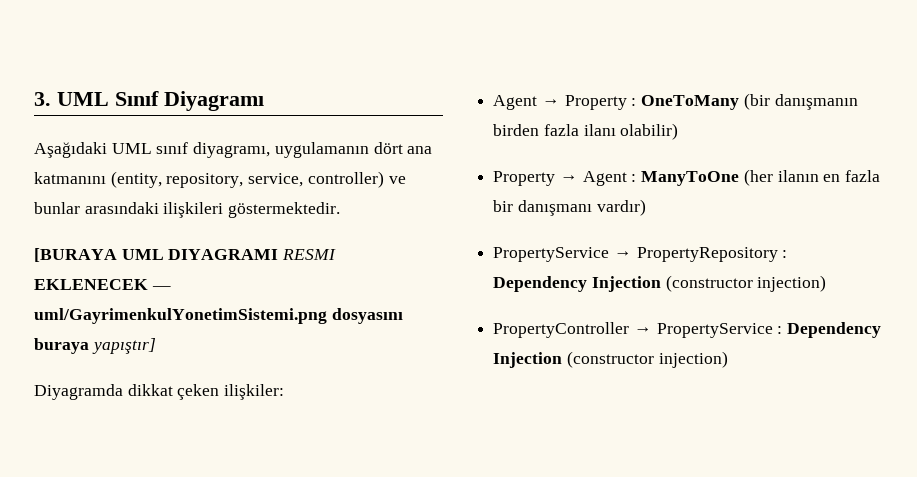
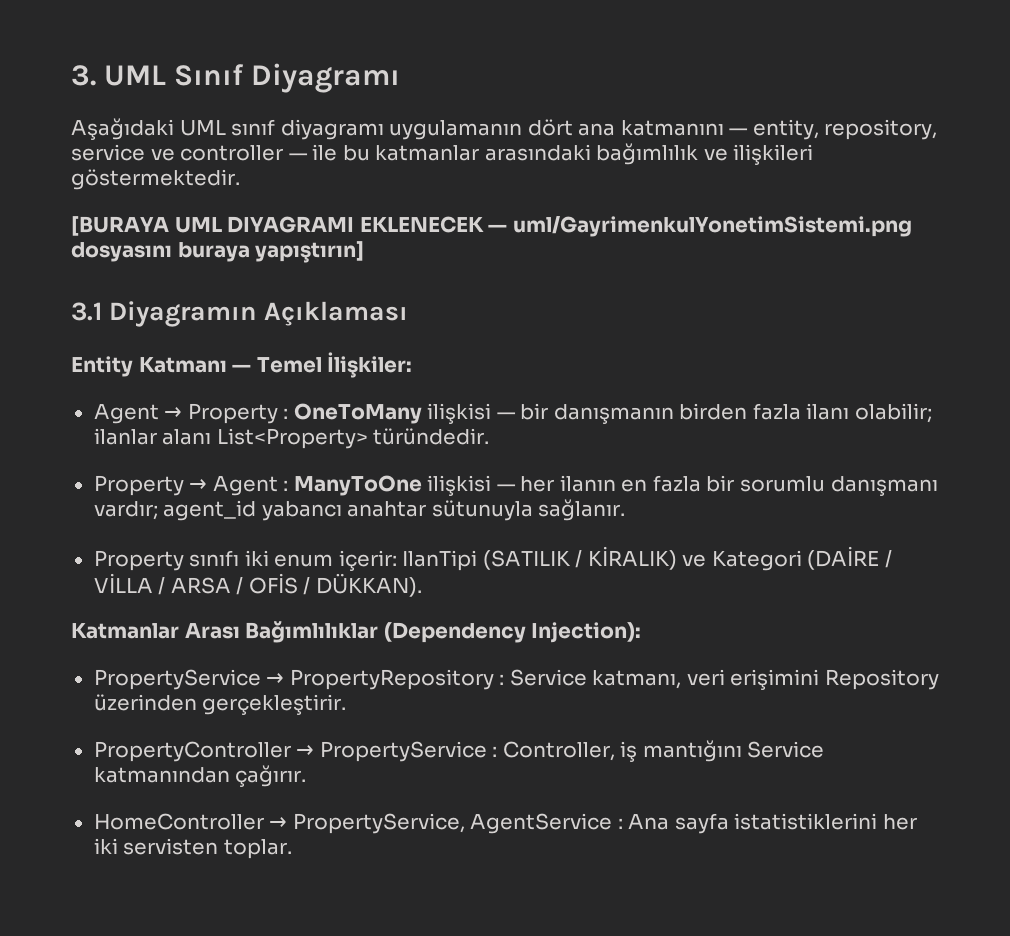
- Aşağıdaki UML sınıf diyagramı, uygulamanın dört ana katmanını (entity, repository, service, controller) ve bunlar arasındaki ilişkileri göstermektedir.
+ Aşağıdaki UML sınıf diyagramı uygulamanın dört ana katmanını — entity, repository, service ve controller — ile bu katmanlar arasındaki bağımlılık ve ilişkileri göstermektedir.
- [BURAYA UML DIYAGRAMI RESMI EKLENECEK — uml/GayrimenkulYonetimSistemi.png dosyasını buraya yapıştır]
- Diyagramda dikkat çeken ilişkiler:
+ [BURAYA UML DIYAGRAMI EKLENECEK — uml/GayrimenkulYonetimSistemi.png dosyasını buraya yapıştırın]
+ 3.1 Diyagramın Açıklaması
+ Entity Katmanı — Temel İlişkiler:
- Agent → Property : OneToMany (bir danışmanın birden fazla ilanı olabilir)
+ Agent → Property : OneToMany ilişkisi — bir danışmanın birden fazla ilanı olabilir; ilanlar alanı List<Property> türündedir.
- Property → Agent : ManyToOne (her ilanın en fazla bir danışmanı vardır)
- PropertyService → PropertyRepository : Dependency Injection (constructor injection)
- PropertyController → PropertyService : Dependency Injection (constructor injection)
+ Property → Agent : ManyToOne ilişkisi — her ilanın en fazla bir sorumlu danışmanı vardır; agent_id yabancı anahtar sütunuyla sağlanır.
+ Property sınıfı iki enum içerir: IlanTipi (SATILIK / KİRALIK) ve Kategori (DAİRE / VİLLA / ARSA / OFİS / DÜKKAN).
+ Katmanlar Arası Bağımlılıklar (Dependency Injection):
+ PropertyService → PropertyRepository : Service katmanı, veri erişimini Repository üzerinden gerçekleştirir.
+ PropertyController → PropertyService : Controller, iş mantığını Service katmanından çağırır.
+ HomeController → PropertyService, AgentService : Ana sayfa istatistiklerini her iki servisten toplar.

